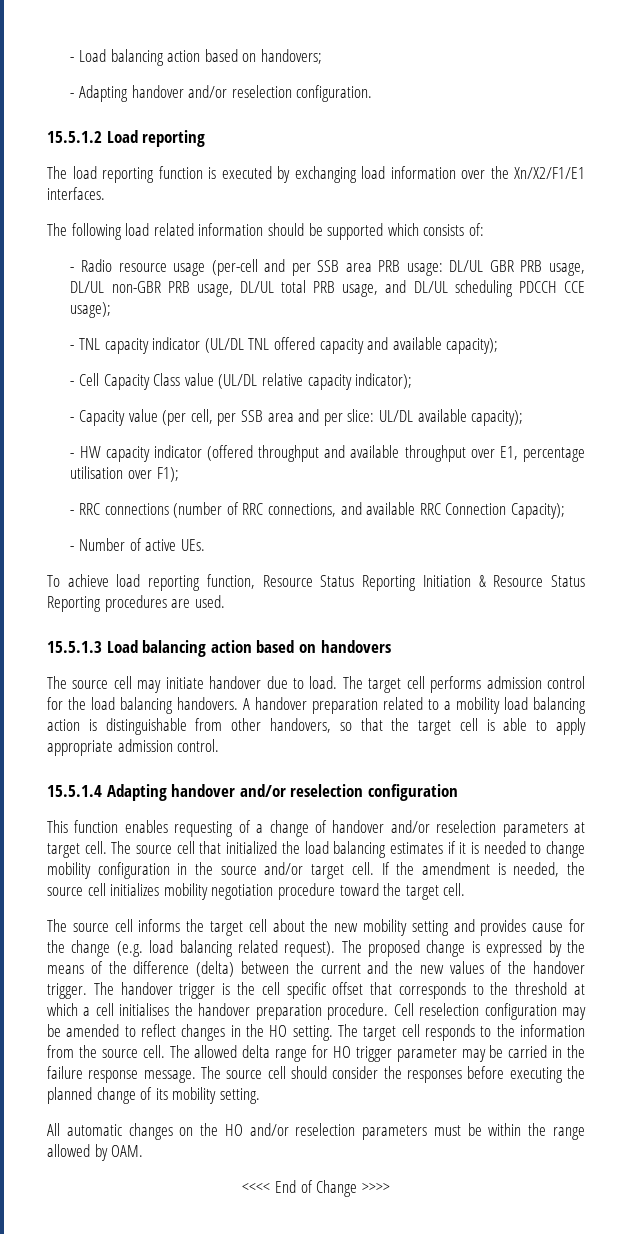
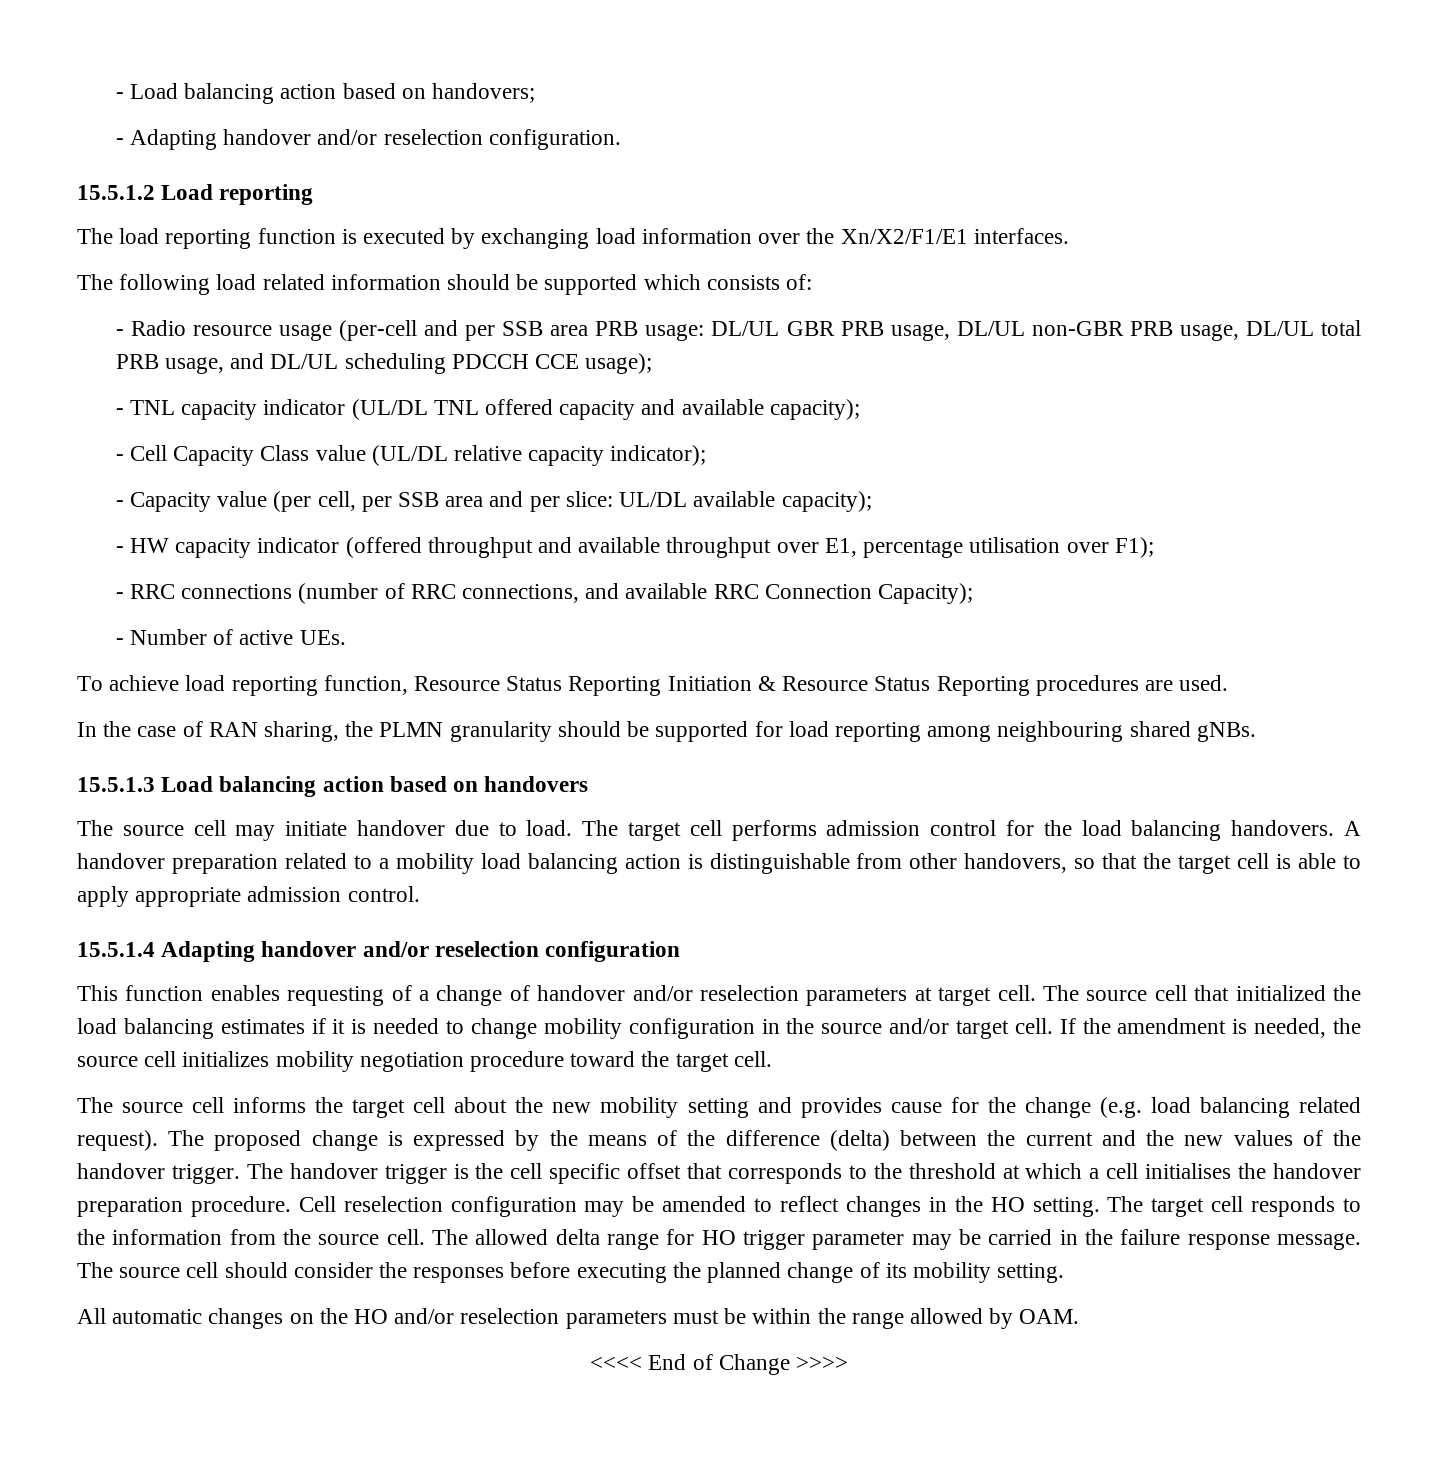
+ In the case of RAN sharing, the PLMN granularity should be supported for load reporting among neighbouring shared gNBs.

